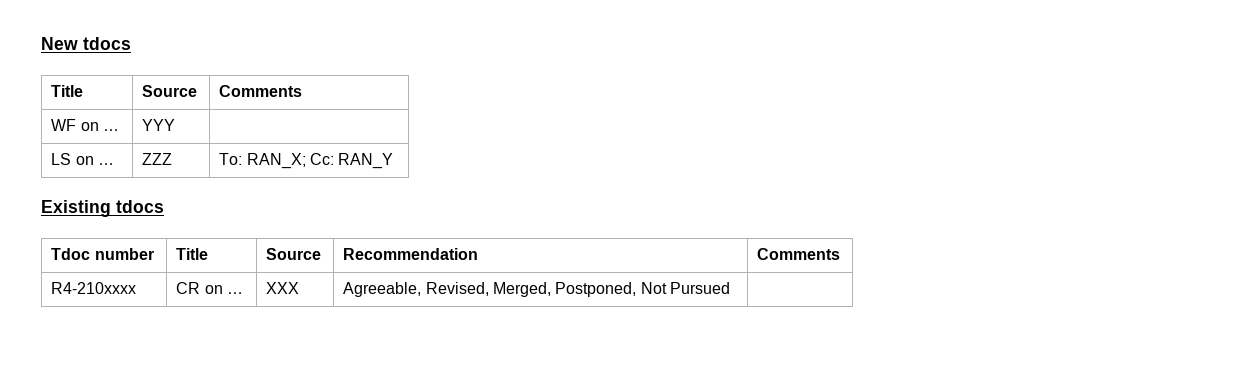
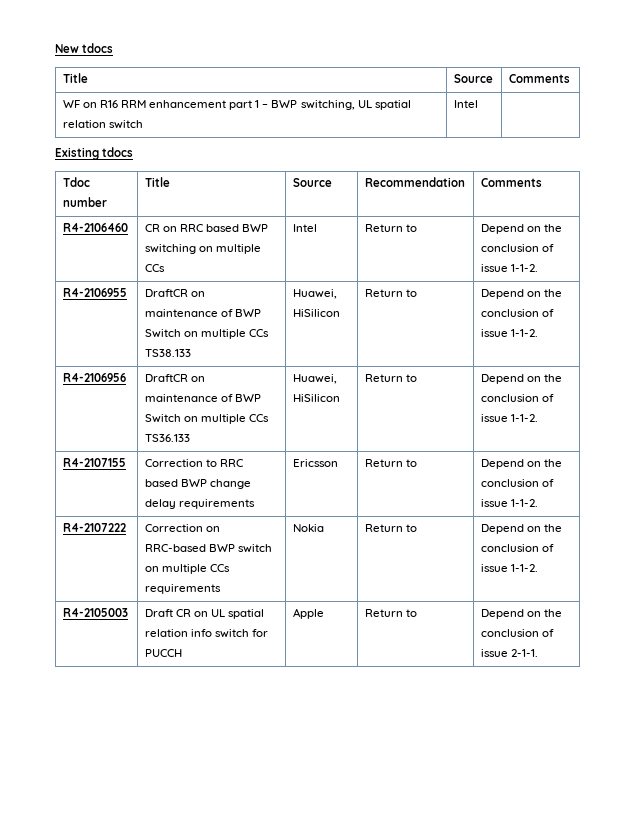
- WF on … | YYY |
- LS on … | ZZZ | To: RAN_X; Cc: RAN_Y
+ WF on R16 RRM enhancement part 1 – BWP switching, UL spatial relation switch | Intel |
- R4-210xxxx | CR on … | XXX | Agreeable, Revised, Merged, Postponed, Not Pursued |
+ R4-2106460 | CR on RRC based BWP switching on multiple CCs | Intel | Return to | Depend on the conclusion of issue 1-1-2.
+ R4-2106955 | DraftCR on maintenance of BWP Switch on multiple CCs TS38.133 | Huawei, HiSilicon | Return to | Depend on the conclusion of issue 1-1-2.
+ R4-2106956 | DraftCR on maintenance of BWP Switch on multiple CCs TS36.133 | Huawei, HiSilicon | Return to | Depend on the conclusion of issue 1-1-2.
+ R4-2107155 | Correction to RRC based BWP change delay requirements | Ericsson | Return to | Depend on the conclusion of issue 1-1-2.
+ R4-2107222 | Correction on RRC-based BWP switch on multiple CCs requirements | Nokia | Return to | Depend on the conclusion of issue 1-1-2.
+ R4-2105003 | Draft CR on UL spatial relation info switch for PUCCH | Apple | Return to | Depend on the conclusion of issue 2-1-1.

